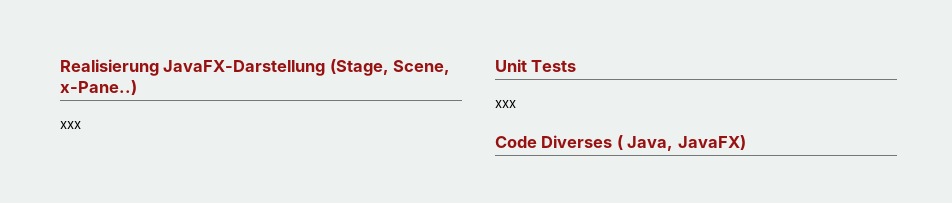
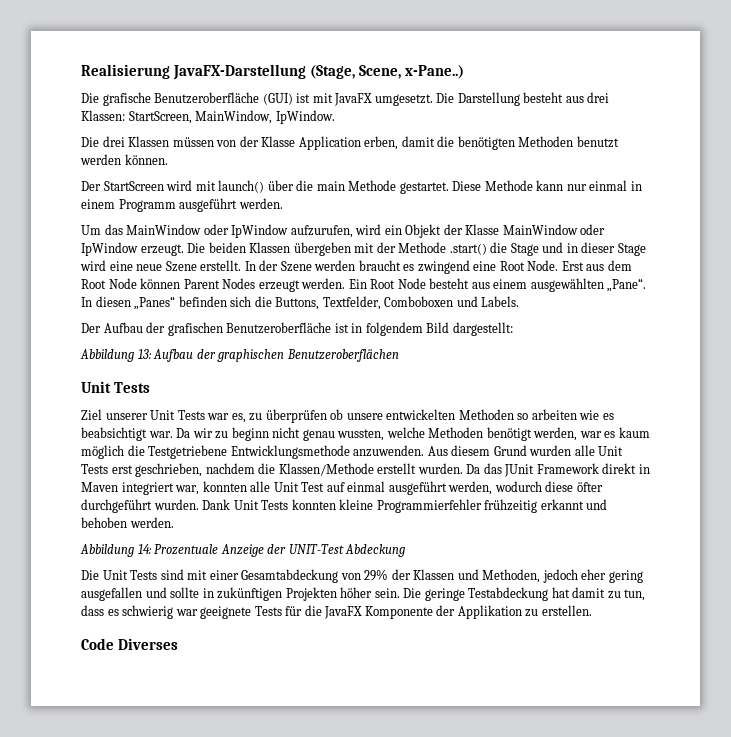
  Realisierung JavaFX-Darstellung (Stage, Scene, x-Pane..)
- xxx
+ Die grafische Benutzeroberfläche (GUI) ist mit JavaFX umgesetzt. Die Darstellung besteht aus drei Klassen: StartScreen, MainWindow, IpWindow.
+ Die drei Klassen müssen von der Klasse Application erben, damit die benötigten Methoden benutzt werden können.
+ Der StartScreen wird mit launch() über die main Methode gestartet. Diese Methode kann nur einmal in einem Programm ausgeführt werden.
+ Um das MainWindow oder IpWindow aufzurufen, wird ein Objekt der Klasse MainWindow oder IpWindow erzeugt. Die beiden Klassen übergeben mit der Methode .start() die Stage und in dieser Stage wird eine neue Szene erstellt. In der Szene werden braucht es zwingend eine Root Node. Erst aus dem Root Node können Parent Nodes erzeugt werden. Ein Root Node besteht aus einem ausgewählten „Pane“. In diesen „Panes“ befinden sich die Buttons, Textfelder, Comboboxen und Labels.
+ Der Aufbau der grafischen Benutzeroberfläche ist in folgendem Bild dargestellt:
+ Abbildung 13: Aufbau der graphischen Benutzeroberflächen
  Unit Tests
- xxx
+ Ziel unserer Unit Tests war es, zu überprüfen ob unsere entwickelten Methoden so arbeiten wie es beabsichtigt war. Da wir zu beginn nicht genau wussten, welche Methoden benötigt werden, war es kaum möglich die Testgetriebene Entwicklungsmethode anzuwenden. Aus diesem Grund wurden alle Unit Tests erst geschrieben, nachdem die Klassen/Methode erstellt wurden. Da das JUnit Framework direkt in Maven integriert war, konnten alle Unit Test auf einmal ausgeführt werden, wodurch diese öfter durchgeführt wurden. Dank Unit Tests konnten kleine Programmierfehler frühzeitig erkannt und behoben werden.
+ Abbildung 14: Prozentuale Anzeige der UNIT-Test Abdeckung
+ Die Unit Tests sind mit einer Gesamtabdeckung von 29% der Klassen und Methoden, jedoch eher gering ausgefallen und sollte in zukünftigen Projekten höher sein. Die geringe Testabdeckung hat damit zu tun, dass es schwierig war geeignete Tests für die JavaFX Komponente der Applikation zu erstellen.
- Code Diverses ( Java, JavaFX)
+ Code Diverses

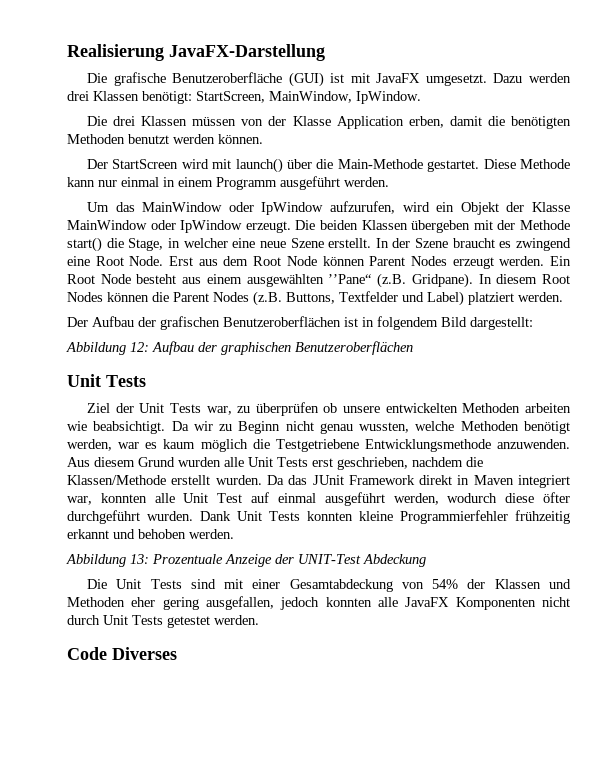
- Realisierung JavaFX-Darstellung (Stage, Scene, x-Pane..)
+ Realisierung JavaFX-Darstellung
- Die Darstellung besteht aus drei Klassen: StartScreen, MainWindow, IpWindow.
+ Dazu werden drei Klassen benötigt: StartScreen, MainWindow, IpWindow.
- Der StartScreen wird mit launch() über die main Methode gestartet.
+ Der StartScreen wird mit launch() über die Main-Methode gestartet.
- Die beiden Klassen übergeben mit der Methode .start() die Stage und in dieser Stage wird eine neue Szene erstellt.
+ Die beiden Klassen übergeben mit der Methode start() die Stage, in welcher eine neue Szene erstellt.
- In der Szene werden braucht es zwingend eine Root Node.
+ In der Szene braucht es zwingend eine Root Node.
- Ein Root Node besteht aus einem ausgewählten „Pane“. In diesen „Panes“ befinden sich die Buttons, Textfelder, Comboboxen und Labels.
+ Ein Root Node besteht aus einem ausgewählten ’’Pane“ (z.B. Gridpane). In diesem Root Nodes können die Parent Nodes (z.B. Buttons, Textfelder und Label) platziert werden.
- Der Aufbau der grafischen Benutzeroberfläche ist in folgendem Bild dargestellt:
+ Der Aufbau der grafischen Benutzeroberflächen ist in folgendem Bild dargestellt:
- Abbildung 13: Aufbau der graphischen Benutzeroberflächen
+ Abbildung 12: Aufbau der graphischen Benutzeroberflächen
- Ziel unserer Unit Tests war es, zu überprüfen ob unsere entwickelten Methoden so arbeiten wie es beabsichtigt war.
+ Ziel der Unit Tests war, zu überprüfen ob unsere entwickelten Methoden arbeiten wie beabsichtigt.
- Da wir zu beginn nicht genau wussten, welche Methoden benötigt werden, war es kaum möglich die Testgetriebene Entwicklungsmethode anzuwenden.
+ Da wir zu Beginn nicht genau wussten, welche Methoden benötigt werden, war es kaum möglich die Testgetriebene Entwicklungsmethode anzuwenden.
- Abbildung 14: Prozentuale Anzeige der UNIT-Test Abdeckung
+ Abbildung 13: Prozentuale Anzeige der UNIT-Test Abdeckung
- Die Unit Tests sind mit einer Gesamtabdeckung von 29% der Klassen und Methoden, jedoch eher gering ausgefallen und sollte in zukünftigen Projekten höher sein. Die geringe Testabdeckung hat damit zu tun, dass es schwierig war geeignete Tests für die JavaFX Komponente der Applikation zu erstellen.
+ Die Unit Tests sind mit einer Gesamtabdeckung von 54% der Klassen und Methoden eher gering ausgefallen, jedoch konnten alle JavaFX Komponenten nicht durch Unit Tests getestet werden.

